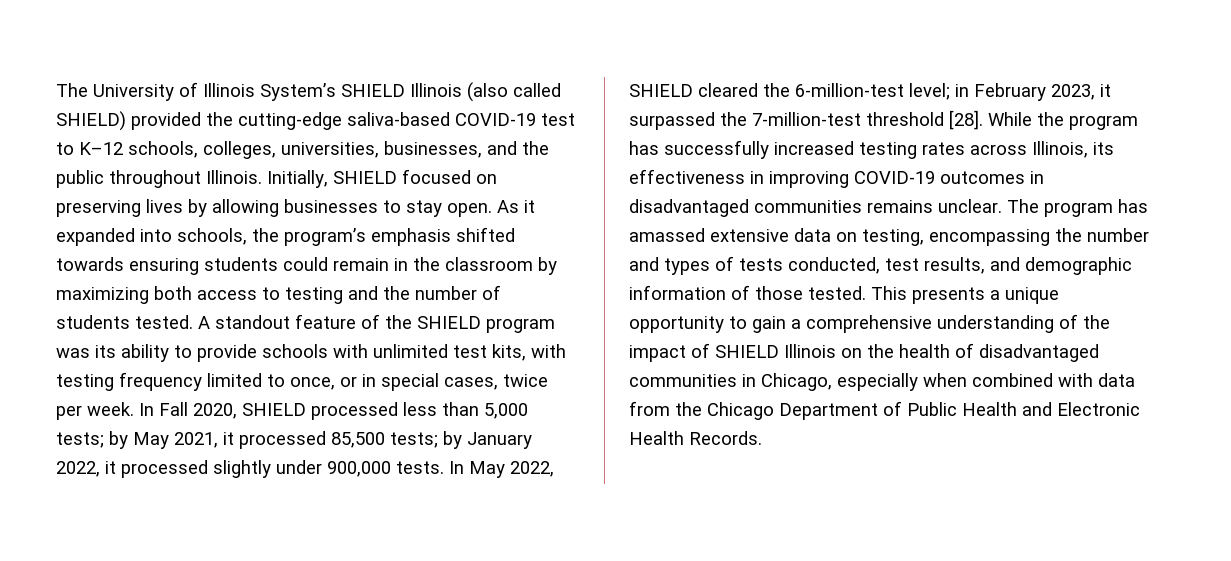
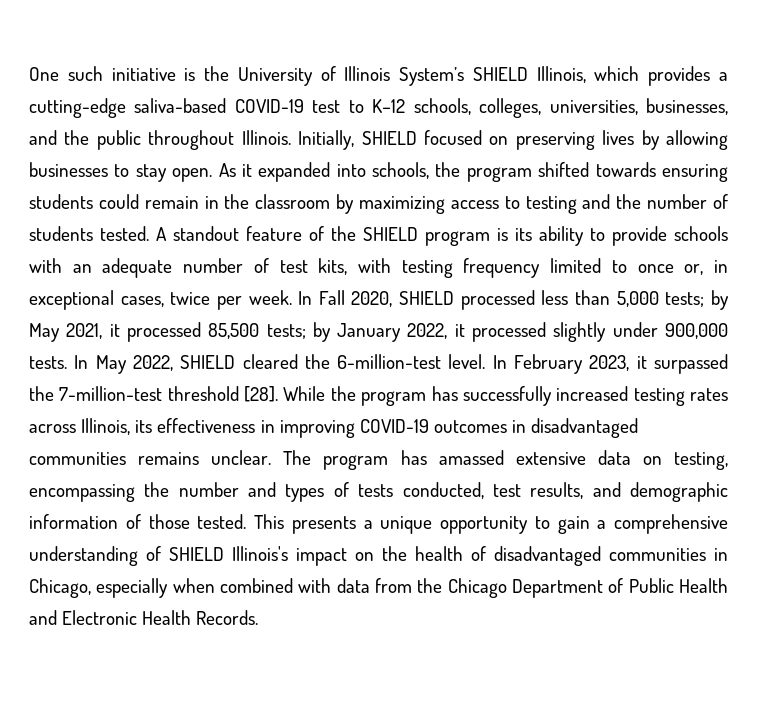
- The University of Illinois System’s SHIELD Illinois (also called SHIELD) provided the cutting-edge saliva-based COVID-19 test to K–12 schools, colleges, universities, businesses, and the public throughout Illinois.
+ One such initiative is the University of Illinois System’s SHIELD Illinois, which provides a cutting-edge saliva-based COVID-19 test to K–12 schools, colleges, universities, businesses, and the public throughout Illinois.
- As it expanded into schools, the program’s emphasis shifted towards ensuring students could remain in the classroom by maximizing both access to testing and the number of students tested.
+ As it expanded into schools, the program shifted towards ensuring students could remain in the classroom by maximizing access to testing and the number of students tested.
- A standout feature of the SHIELD program was its ability to provide schools with unlimited test kits, with testing frequency limited to once, or in special cases, twice per week.
+ A standout feature of the SHIELD program is its ability to provide schools with an adequate number of test kits, with testing frequency limited to once or, in exceptional cases, twice per week.
- In May 2022, SHIELD cleared the 6-million-test level; in February 2023, it surpassed the 7-million-test threshold [28].
+ In May 2022, SHIELD cleared the 6-million-test level. In February 2023, it surpassed the 7-million-test threshold [28].
- This presents a unique opportunity to gain a comprehensive understanding of the impact of SHIELD Illinois on the health of disadvantaged communities in Chicago, especially when combined with data from the Chicago Department of Public Health and Electronic Health Records.
+ This presents a unique opportunity to gain a comprehensive understanding of SHIELD Illinois's impact on the health of disadvantaged communities in Chicago, especially when combined with data from the Chicago Department of Public Health and Electronic Health Records.

